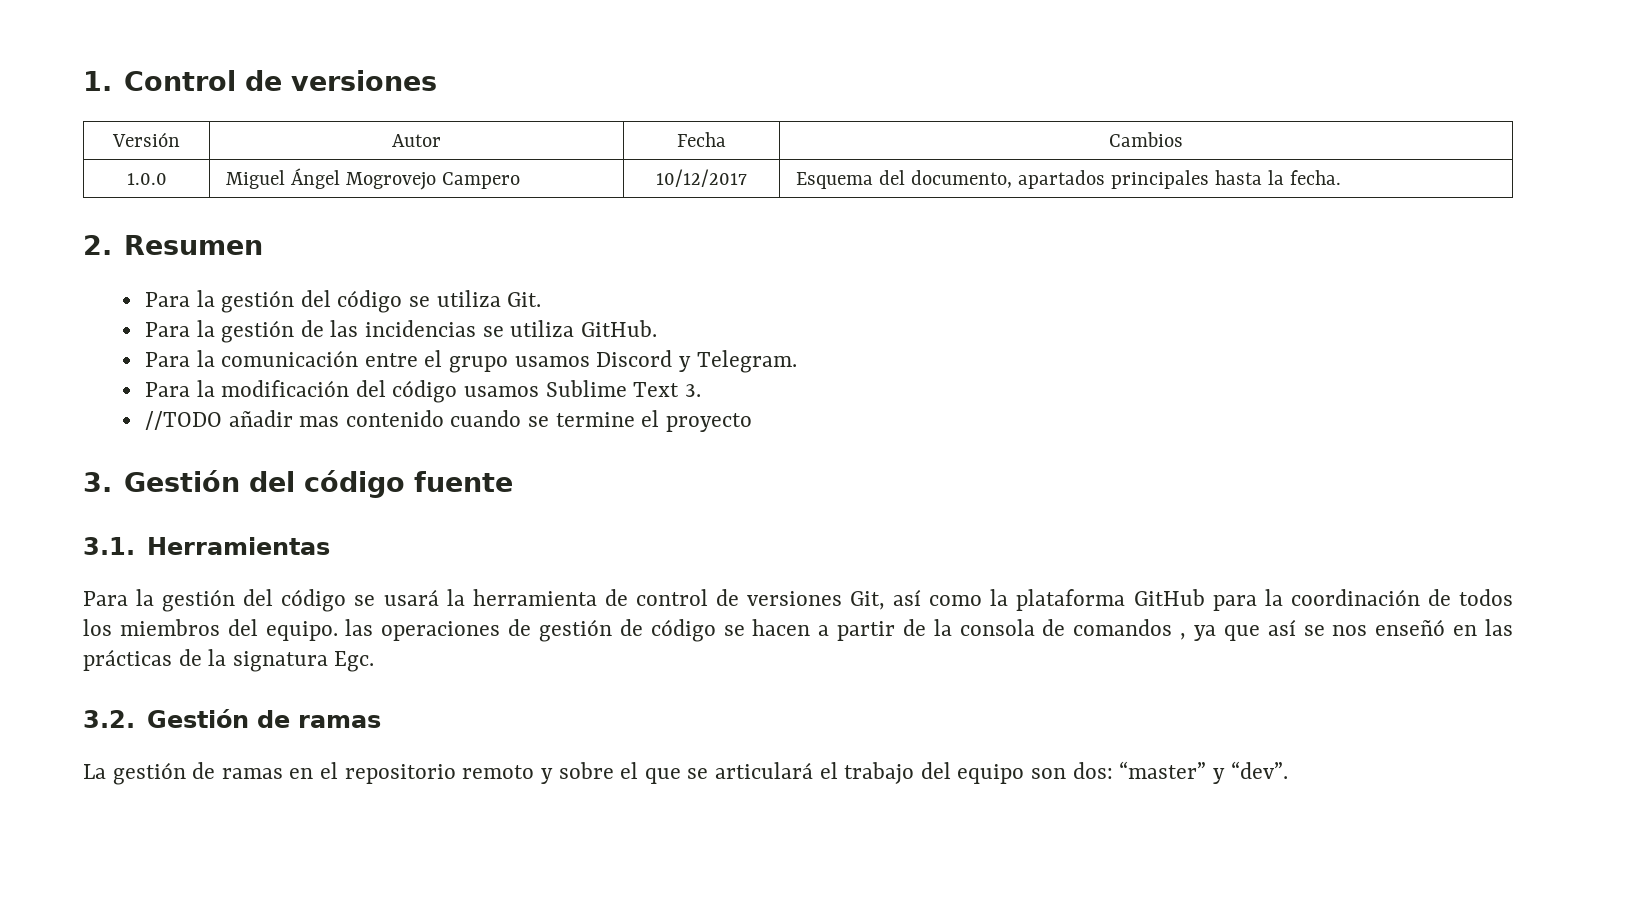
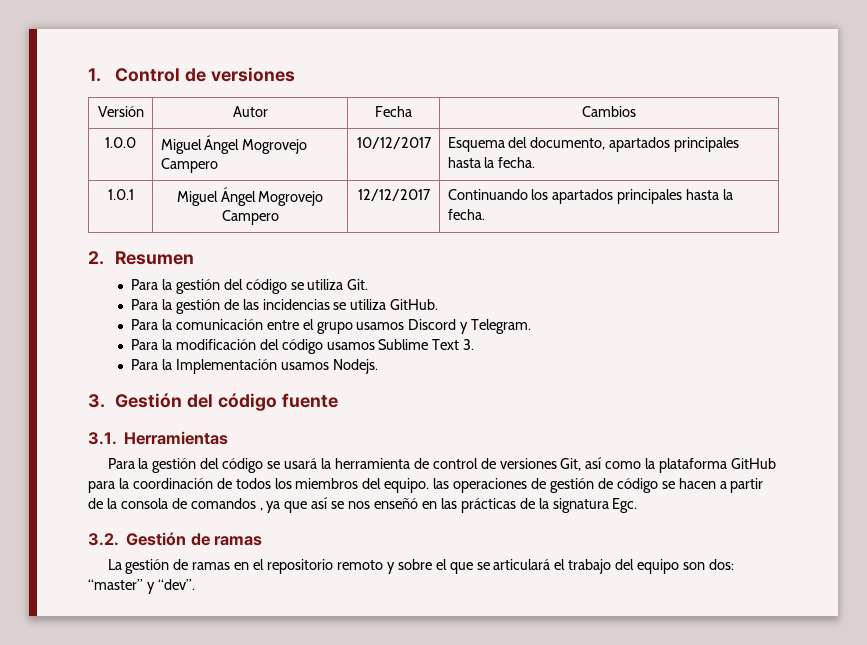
+ 1.0.1 | Miguel Ángel Mogrovejo Campero | 12/12/2017 | Continuando los apartados principales hasta la fecha.
- //TODO añadir mas contenido cuando se termine el proyecto
+ Para la Implementación usamos Nodejs.

